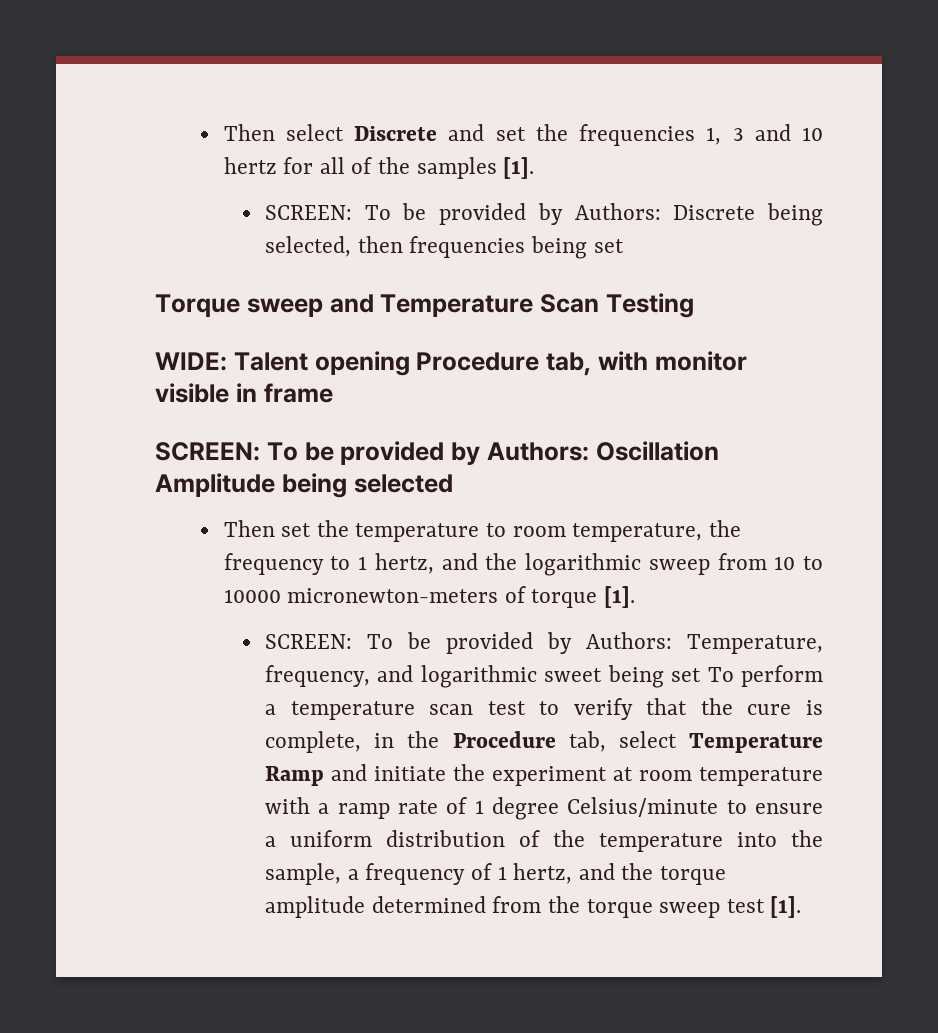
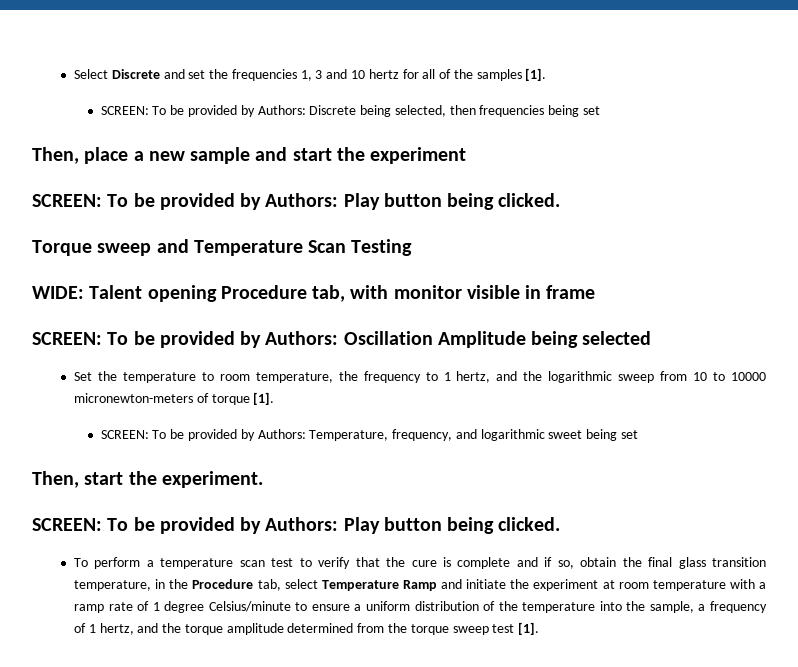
- Then select Discrete and set the frequencies 1, 3 and 10 hertz for all of the samples [1].
+ Select Discrete and set the frequencies 1, 3 and 10 hertz for all of the samples [1].
+ Then, place a new sample and start the experiment
+ SCREEN: To be provided by Authors: Play button being clicked.
- Then set the temperature to room temperature, the frequency to 1 hertz, and the logarithmic sweep from 10 to 10000 micronewton-meters of torque [1].
+ Set the temperature to room temperature, the frequency to 1 hertz, and the logarithmic sweep from 10 to 10000 micronewton-meters of torque [1].
- Temperature, frequency, and logarithmic sweet being set To perform a temperature scan test to verify that the cure is complete, in the Procedure tab, select Temperature Ramp and initiate the experiment at room temperature with a ramp rate of 1 degree Celsius/minute to ensure a uniform distribution of the temperature into the sample, a frequency of 1 hertz, and the torque amplitude determined from the torque sweep test [1].
+ Temperature, frequency, and logarithmic sweet being set
+ Then, start the experiment.
+ SCREEN: To be provided by Authors: Play button being clicked.
+ To perform a temperature scan test to verify that the cure is complete and if so, obtain the final glass transition temperature, in the Procedure tab, select Temperature Ramp and initiate the experiment at room temperature with a ramp rate of 1 degree Celsius/minute to ensure a uniform distribution of the temperature into the sample, a frequency of 1 hertz, and the torque amplitude determined from the torque sweep test [1].

